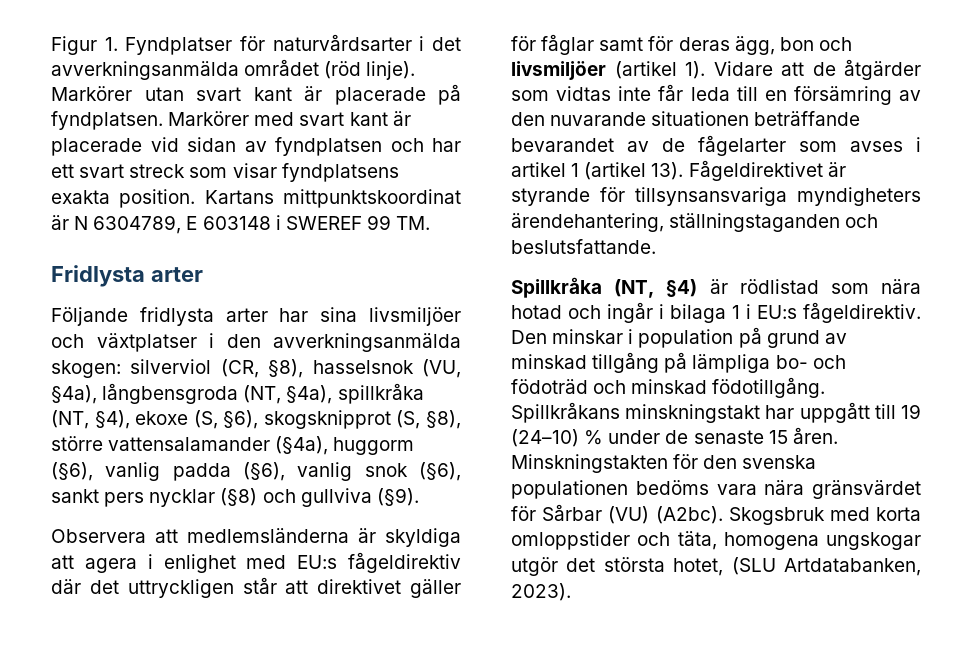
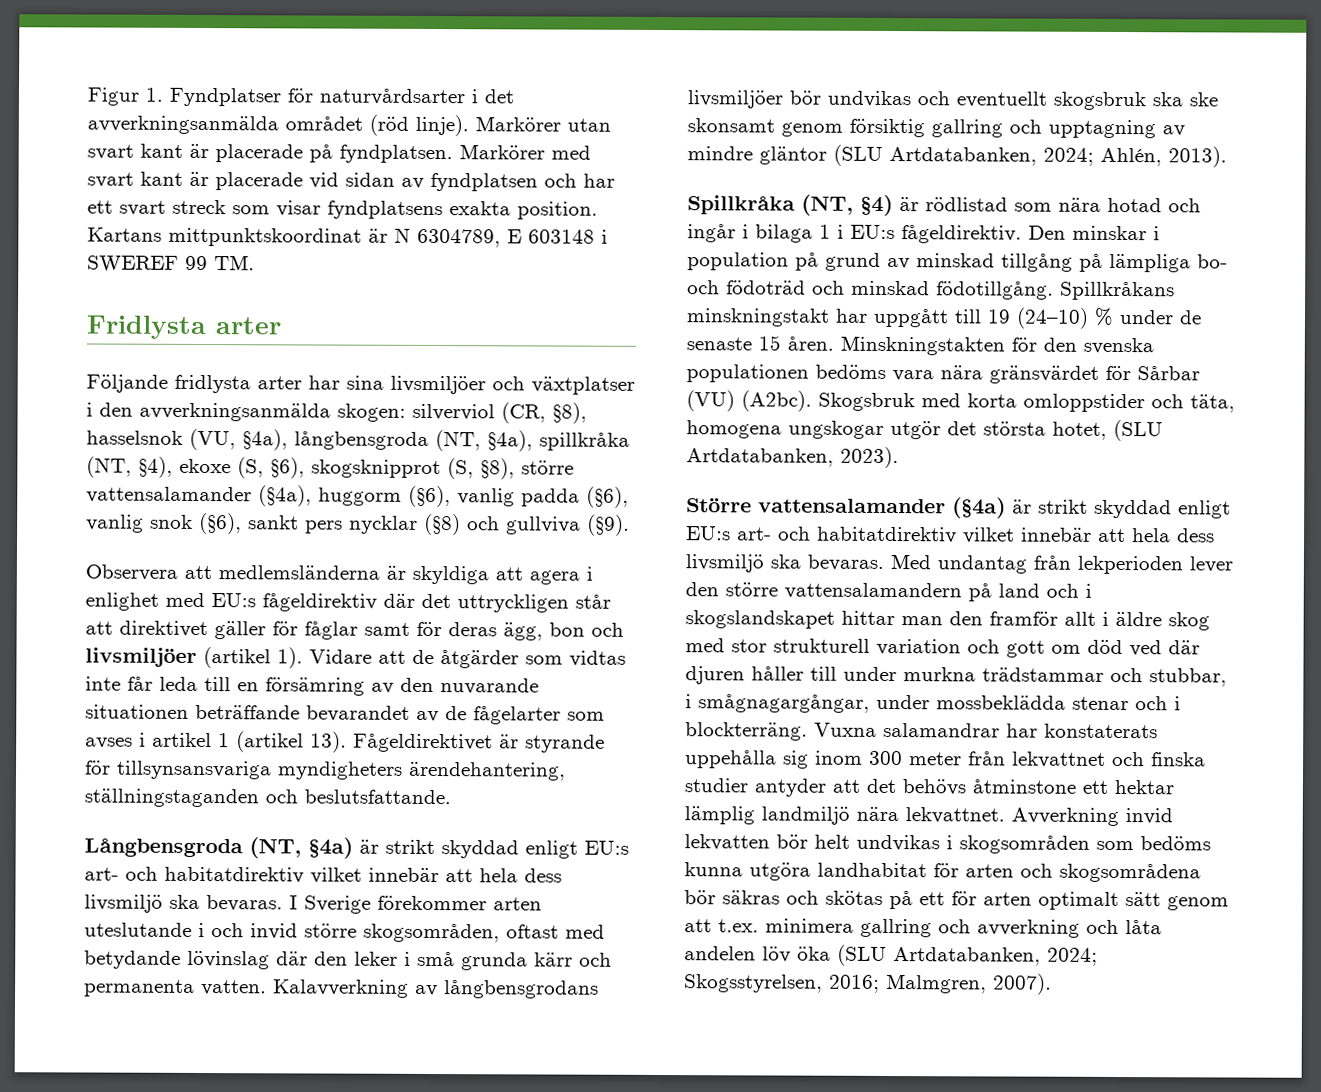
+ Långbensgroda (NT, §4a) är strikt skyddad enligt EU:s art- och habitatdirektiv vilket innebär att hela dess livsmiljö ska bevaras. I Sverige förekommer arten uteslutande i och invid större skogsområden, oftast med betydande lövinslag där den leker i små grunda kärr och permanenta vatten. Kalavverkning av långbensgrodans livsmiljöer bör undvikas och eventuellt skogsbruk ska ske skonsamt genom försiktig gallring och upptagning av mindre gläntor (SLU Artdatabanken, 2024; Ahlén, 2013).
+ Större vattensalamander (§4a) är strikt skyddad enligt EU:s art- och habitatdirektiv vilket innebär att hela dess livsmiljö ska bevaras. Med undantag från lekperioden lever den större vattensalamandern på land och i skogslandskapet hittar man den framför allt i äldre skog med stor strukturell variation och gott om död ved där djuren håller till under murkna trädstammar och stubbar, i smågnagargångar, under mossbeklädda stenar och i blockterräng. Vuxna salamandrar har konstaterats uppehålla sig inom 300 meter från lekvattnet och finska studier antyder att det behövs åtminstone ett hektar lämplig landmiljö nära lekvattnet. Avverkning invid lekvatten bör helt undvikas i skogsområden som bedöms kunna utgöra landhabitat för arten och skogsområdena bör säkras och skötas på ett för arten optimalt sätt genom att t.ex. minimera gallring och avverkning och låta andelen löv öka (SLU Artdatabanken, 2024; Skogsstyrelsen, 2016; Malmgren, 2007).

